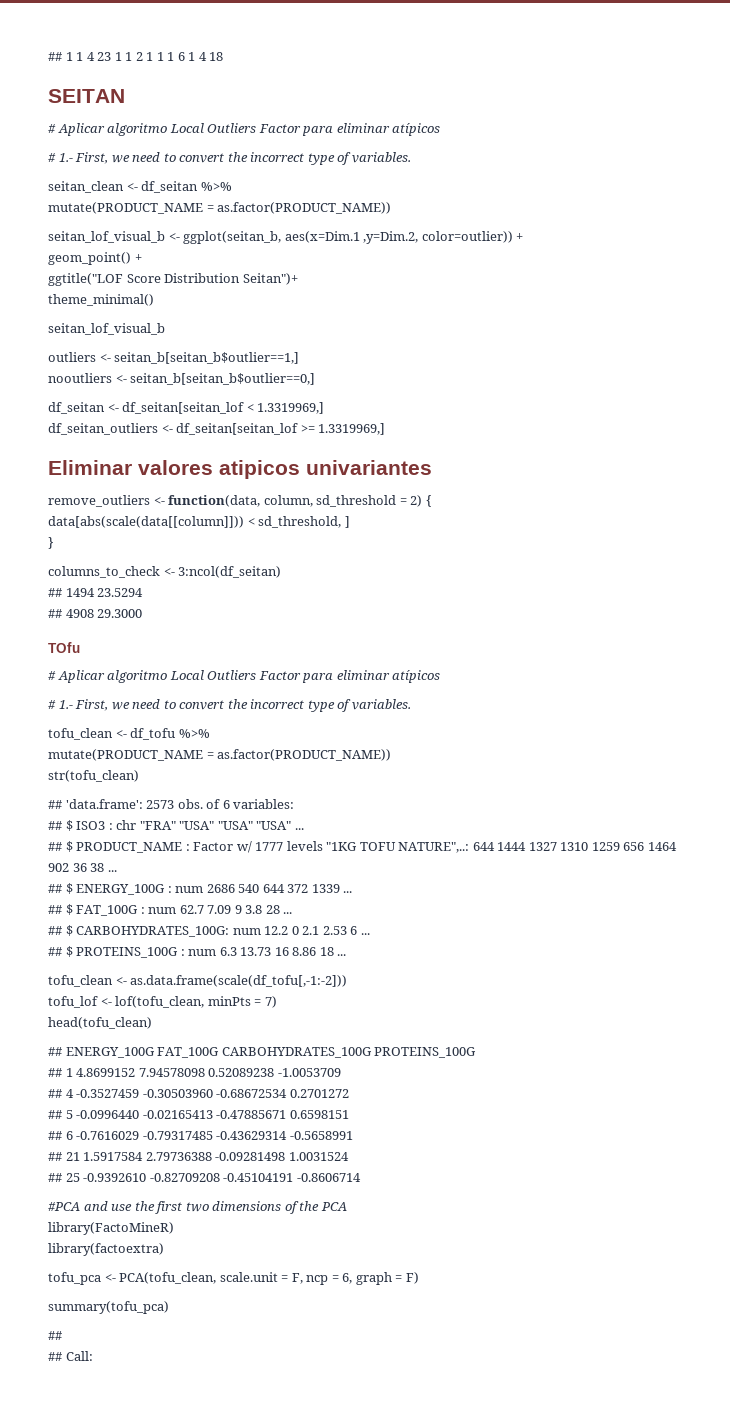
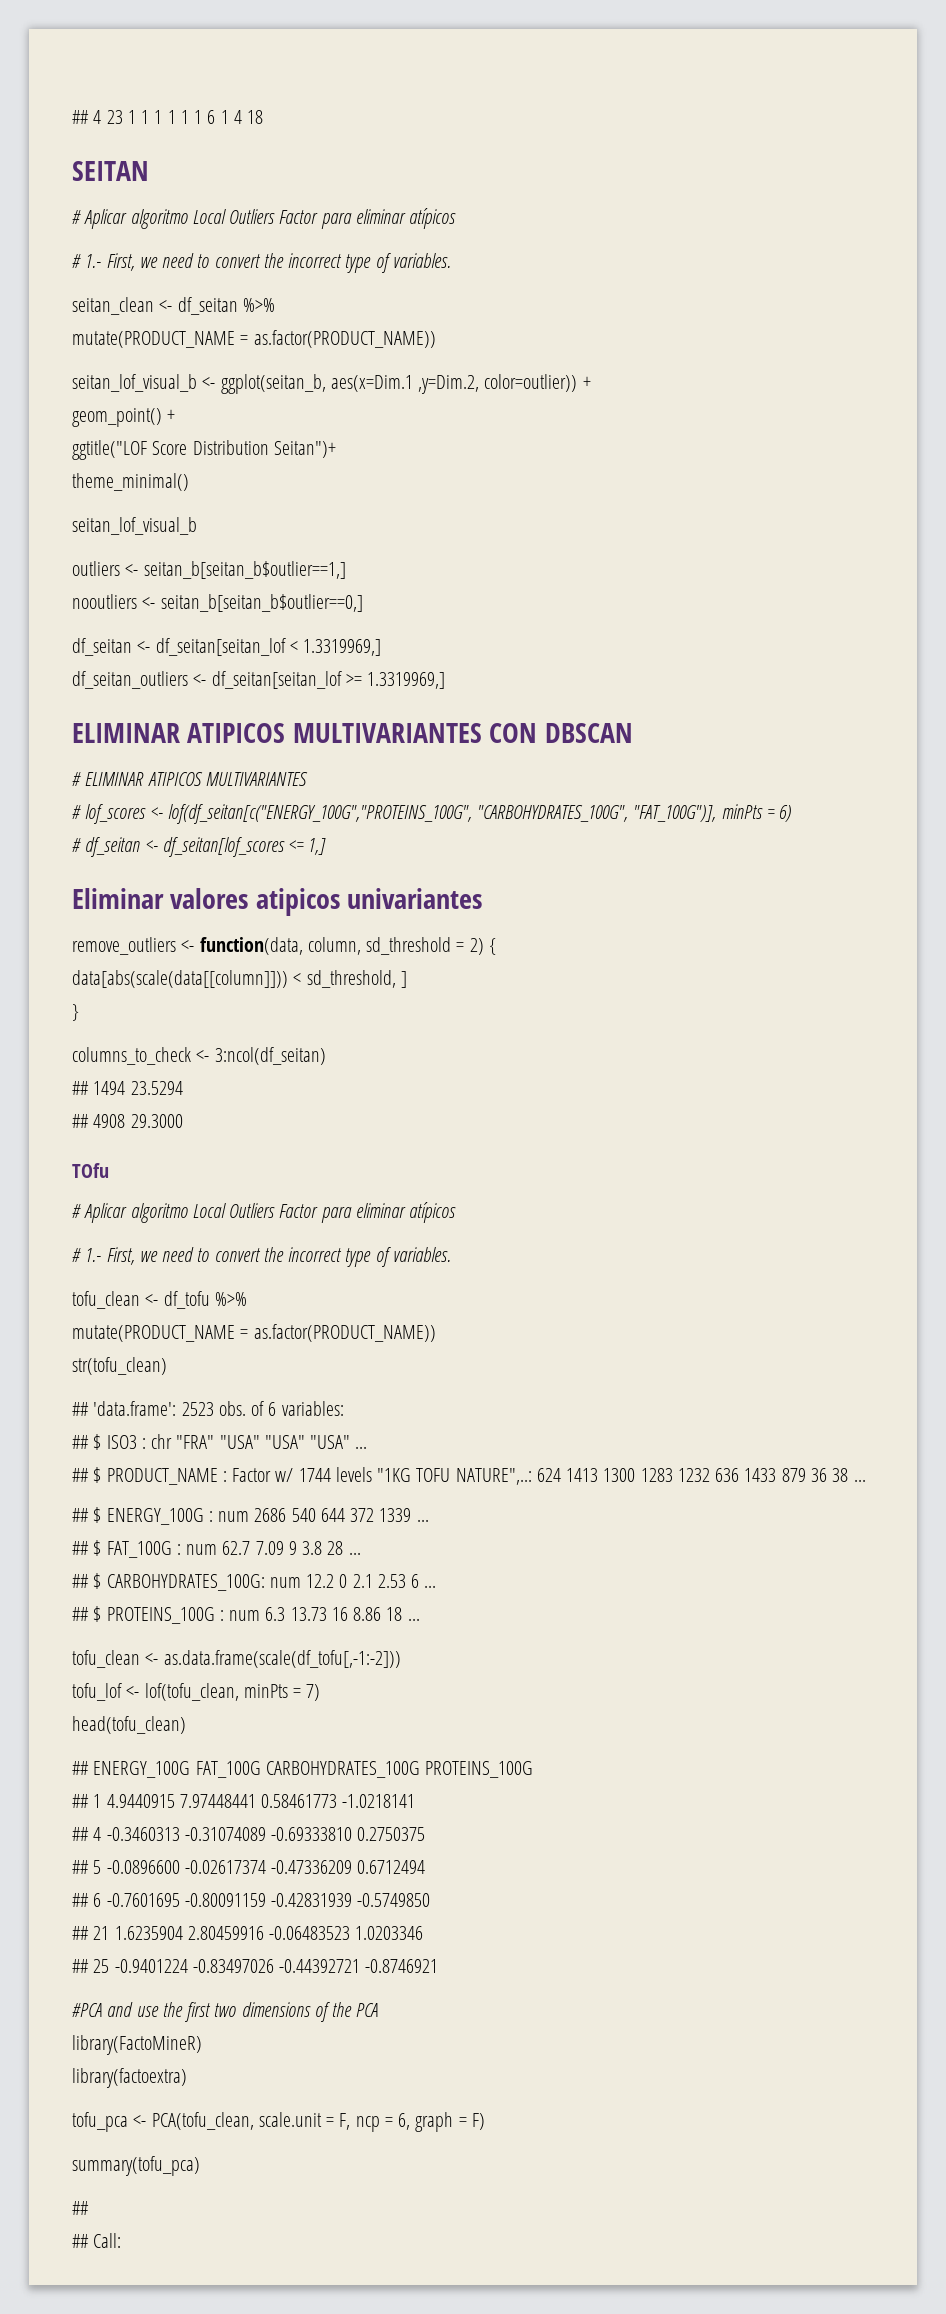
- ## 1 1 4 23 1 1 2 1 1 1 6 1 4 18
+ ## 4 23 1 1 1 1 1 1 6 1 4 18
+ ELIMINAR ATIPICOS MULTIVARIANTES CON DBSCAN
+ # ELIMINAR ATIPICOS MULTIVARIANTES
+ # lof_scores <- lof(df_seitan[c("ENERGY_100G","PROTEINS_100G", "CARBOHYDRATES_100G", "FAT_100G")], minPts = 6)
+ # df_seitan <- df_seitan[lof_scores <= 1,]
- ## 'data.frame': 2573 obs. of 6 variables:
+ ## 'data.frame': 2523 obs. of 6 variables:
- ## $ PRODUCT_NAME : Factor w/ 1777 levels "1KG TOFU NATURE",..: 644 1444 1327 1310 1259 656 1464 902 36 38 ...
+ ## $ PRODUCT_NAME : Factor w/ 1744 levels "1KG TOFU NATURE",..: 624 1413 1300 1283 1232 636 1433 879 36 38 ...
- ## 1 4.8699152 7.94578098 0.52089238 -1.0053709
- ## 4 -0.3527459 -0.30503960 -0.68672534 0.2701272
- ## 5 -0.0996440 -0.02165413 -0.47885671 0.6598151
- ## 6 -0.7616029 -0.79317485 -0.43629314 -0.5658991
- ## 21 1.5917584 2.79736388 -0.09281498 1.0031524
- ## 25 -0.9392610 -0.82709208 -0.45104191 -0.8606714
+ ## 1 4.9440915 7.97448441 0.58461773 -1.0218141
+ ## 4 -0.3460313 -0.31074089 -0.69333810 0.2750375
+ ## 5 -0.0896600 -0.02617374 -0.47336209 0.6712494
+ ## 6 -0.7601695 -0.80091159 -0.42831939 -0.5749850
+ ## 21 1.6235904 2.80459916 -0.06483523 1.0203346
+ ## 25 -0.9401224 -0.83497026 -0.44392721 -0.8746921

